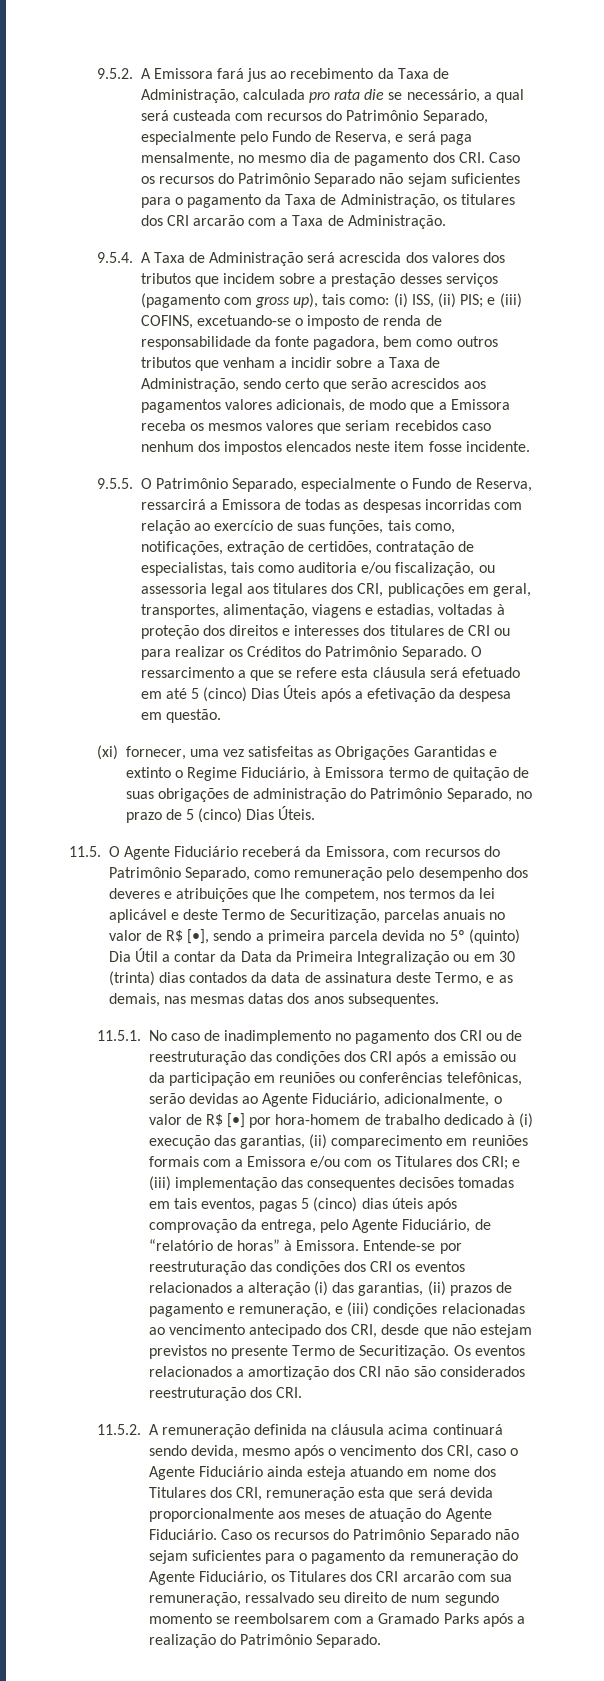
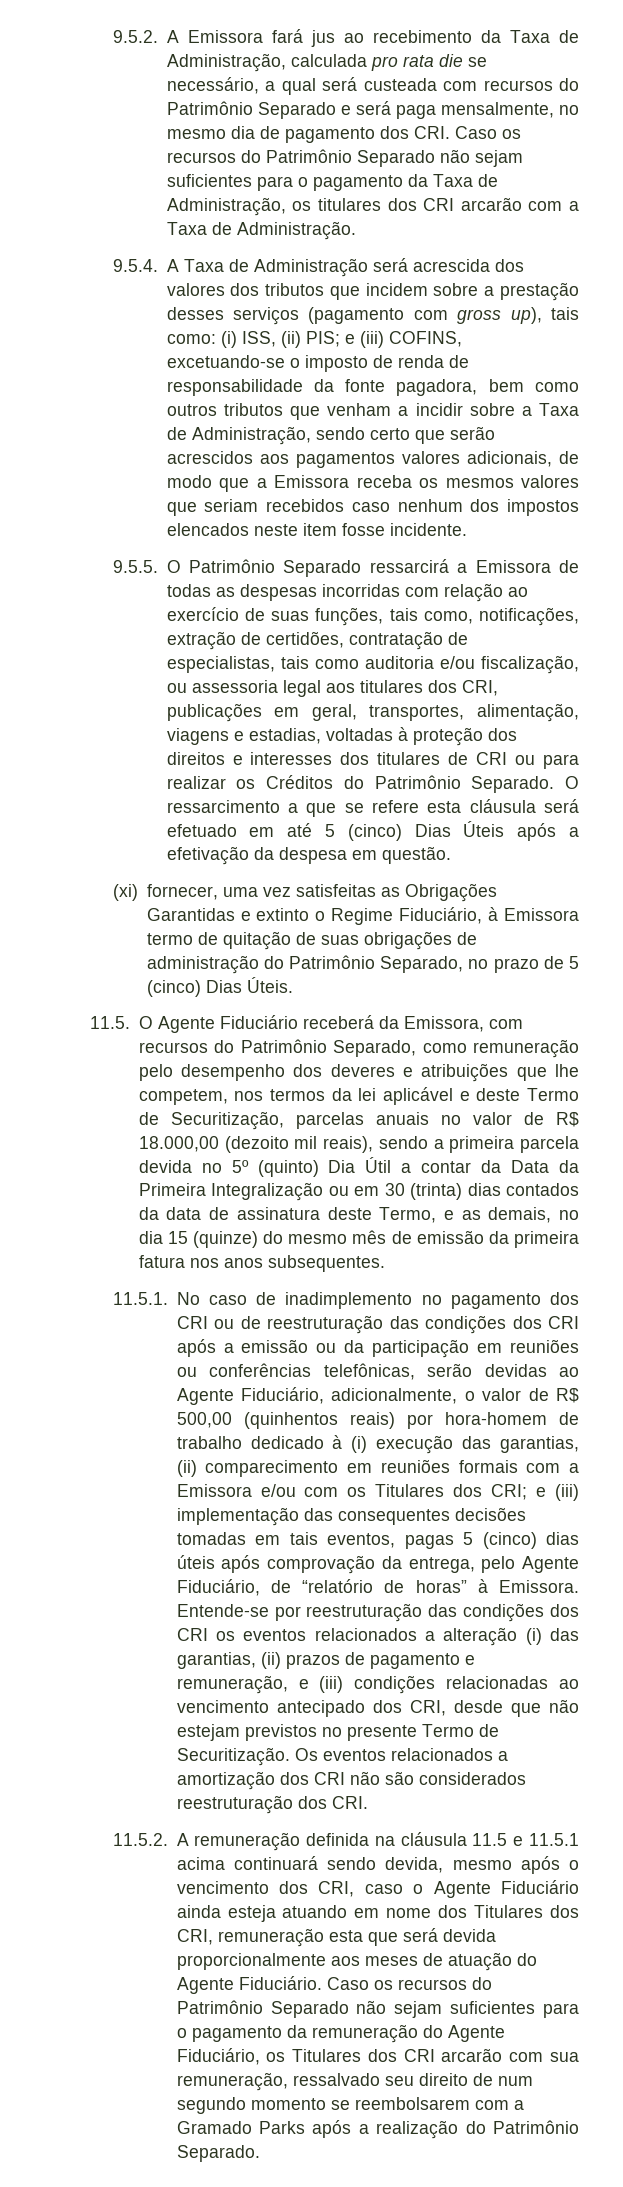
- 9.5.2. A Emissora fará jus ao recebimento da Taxa de Administração, calculada pro rata die se necessário, a qual será custeada com recursos do Patrimônio Separado, especialmente pelo Fundo de Reserva, e será paga mensalmente, no mesmo dia de pagamento dos CRI. Caso os recursos do Patrimônio Separado não sejam suficientes para o pagamento da Taxa de Administração, os titulares dos CRI arcarão com a Taxa de Administração.
+ 9.5.2. A Emissora fará jus ao recebimento da Taxa de Administração, calculada pro rata die se necessário, a qual será custeada com recursos do Patrimônio Separado e será paga mensalmente, no mesmo dia de pagamento dos CRI. Caso os recursos do Patrimônio Separado não sejam suficientes para o pagamento da Taxa de Administração, os titulares dos CRI arcarão com a Taxa de Administração.
- 9.5.5. O Patrimônio Separado, especialmente o Fundo de Reserva, ressarcirá a Emissora de todas as despesas incorridas com relação ao exercício de suas funções, tais como, notificações, extração de certidões, contratação de especialistas, tais como auditoria e/ou fiscalização, ou assessoria legal aos titulares dos CRI, publicações em geral, transportes, alimentação, viagens e estadias, voltadas à proteção dos direitos e interesses dos titulares de CRI ou para realizar os Créditos do Patrimônio Separado.
+ 9.5.5. O Patrimônio Separado ressarcirá a Emissora de todas as despesas incorridas com relação ao exercício de suas funções, tais como, notificações, extração de certidões, contratação de especialistas, tais como auditoria e/ou fiscalização, ou assessoria legal aos titulares dos CRI, publicações em geral, transportes, alimentação, viagens e estadias, voltadas à proteção dos direitos e interesses dos titulares de CRI ou para realizar os Créditos do Patrimônio Separado.
- 11.5. O Agente Fiduciário receberá da Emissora, com recursos do Patrimônio Separado, como remuneração pelo desempenho dos deveres e atribuições que lhe competem, nos termos da lei aplicável e deste Termo de Securitização, parcelas anuais no valor de R$ [•], sendo a primeira parcela devida no 5º (quinto) Dia Útil a contar da Data da Primeira Integralização ou em 30 (trinta) dias contados da data de assinatura deste Termo, e as demais, nas mesmas datas dos anos subsequentes.
+ 11.5. O Agente Fiduciário receberá da Emissora, com recursos do Patrimônio Separado, como remuneração pelo desempenho dos deveres e atribuições que lhe competem, nos termos da lei aplicável e deste Termo de Securitização, parcelas anuais no valor de R$ 18.000,00 (dezoito mil reais), sendo a primeira parcela devida no 5º (quinto) Dia Útil a contar da Data da Primeira Integralização ou em 30 (trinta) dias contados da data de assinatura deste Termo, e as demais, no dia 15 (quinze) do mesmo mês de emissão da primeira fatura nos anos subsequentes.
- 11.5.1. No caso de inadimplemento no pagamento dos CRI ou de reestruturação das condições dos CRI após a emissão ou da participação em reuniões ou conferências telefônicas, serão devidas ao Agente Fiduciário, adicionalmente, o valor de R$ [•] por hora-homem de trabalho dedicado à (i) execução das garantias, (ii) comparecimento em reuniões formais com a Emissora e/ou com os Titulares dos CRI;
+ 11.5.1. No caso de inadimplemento no pagamento dos CRI ou de reestruturação das condições dos CRI após a emissão ou da participação em reuniões ou conferências telefônicas, serão devidas ao Agente Fiduciário, adicionalmente, o valor de R$ 500,00 (quinhentos reais) por hora-homem de trabalho dedicado à (i) execução das garantias, (ii) comparecimento em reuniões formais com a Emissora e/ou com os Titulares dos CRI;
- 11.5.2. A remuneração definida na cláusula acima continuará sendo devida, mesmo após o vencimento dos CRI, caso o Agente Fiduciário ainda esteja atuando em nome dos Titulares dos CRI, remuneração esta que será devida proporcionalmente aos meses de atuação do Agente Fiduciário.
+ 11.5.2. A remuneração definida na cláusula 11.5 e 11.5.1 acima continuará sendo devida, mesmo após o vencimento dos CRI, caso o Agente Fiduciário ainda esteja atuando em nome dos Titulares dos CRI, remuneração esta que será devida proporcionalmente aos meses de atuação do Agente Fiduciário.

